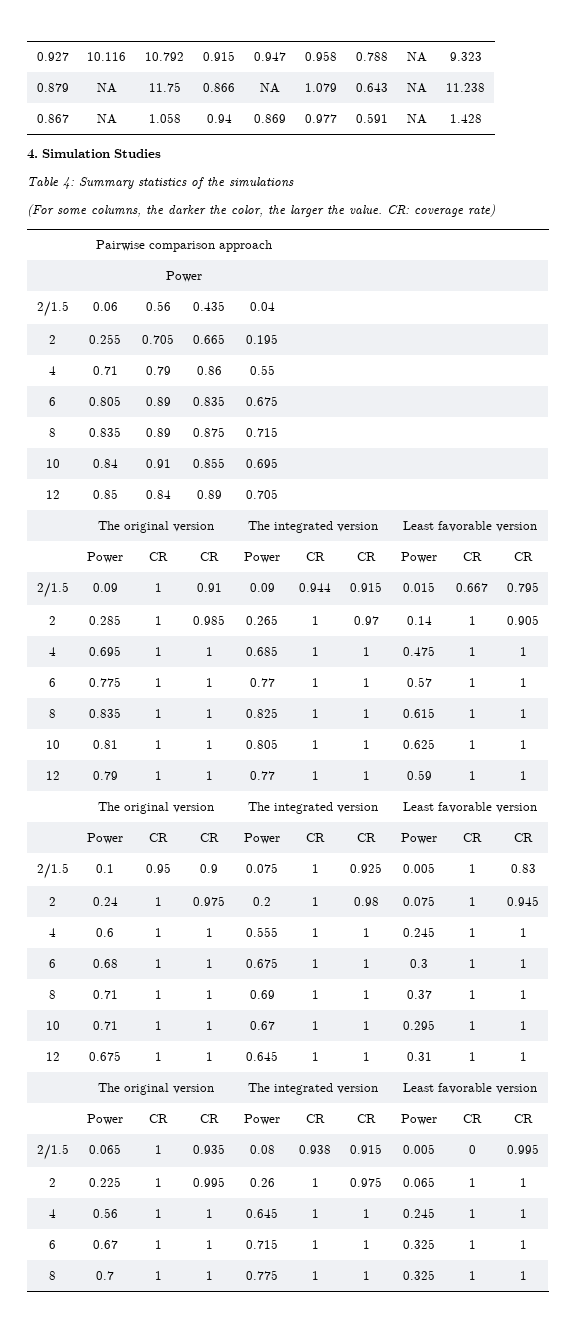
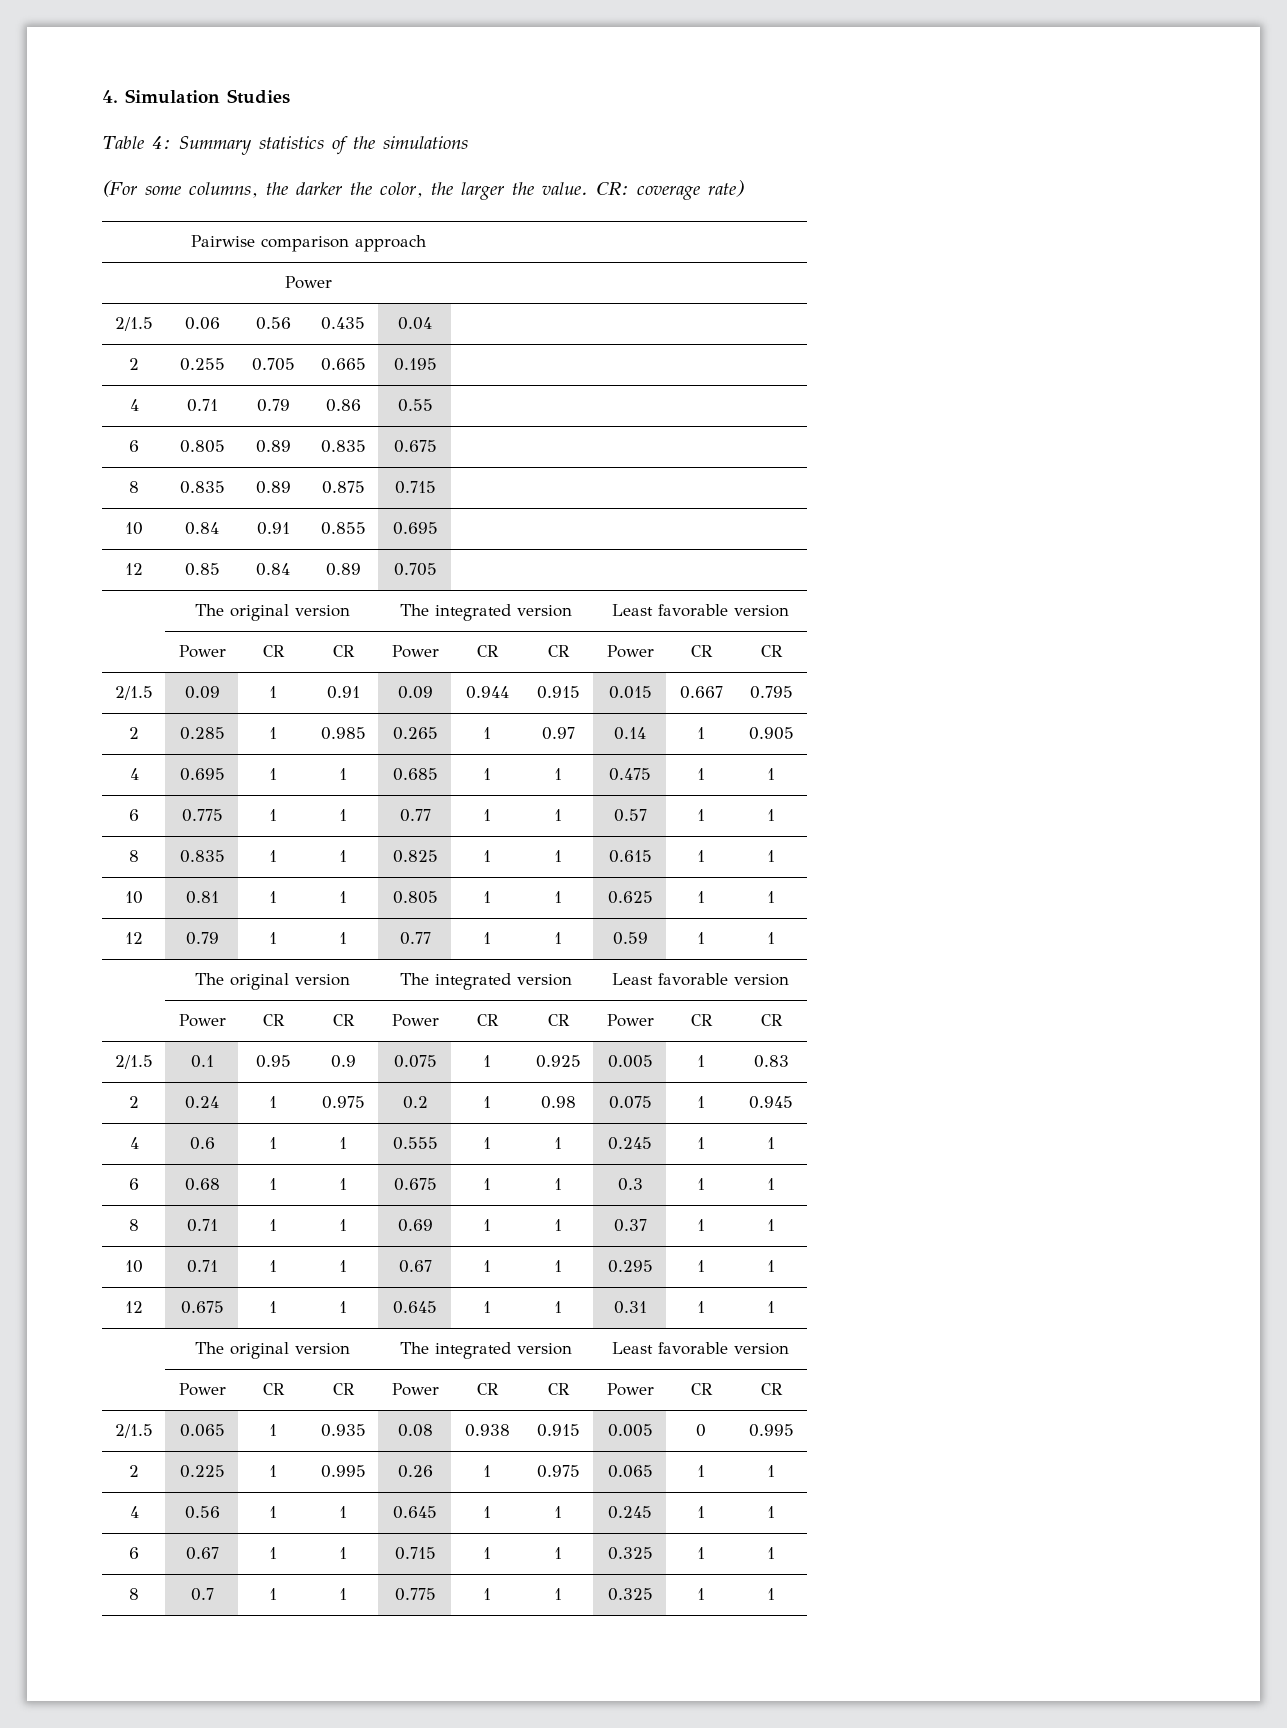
- 0.927 | 10.116 | 10.792 | 0.915 | 0.947 | 0.958 | 0.788 | NA | 9.323
- 0.879 | NA | 11.75 | 0.866 | NA | 1.079 | 0.643 | NA | 11.238
- 0.867 | NA | 1.058 | 0.94 | 0.869 | 0.977 | 0.591 | NA | 1.428

